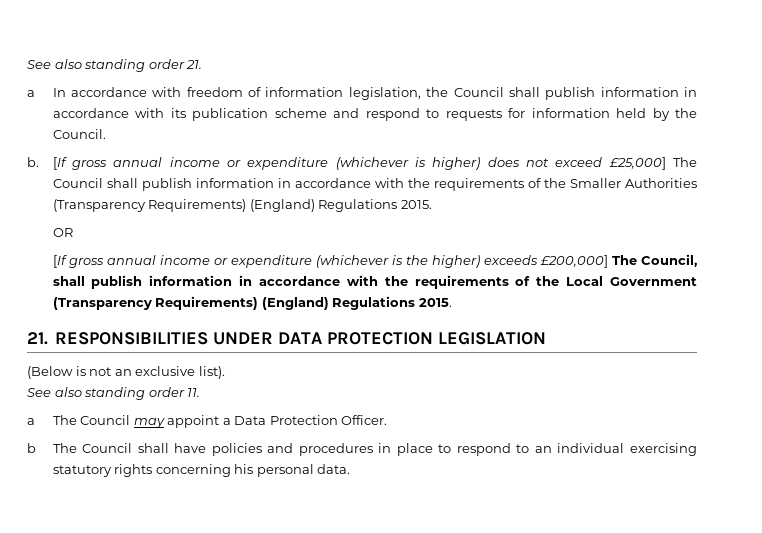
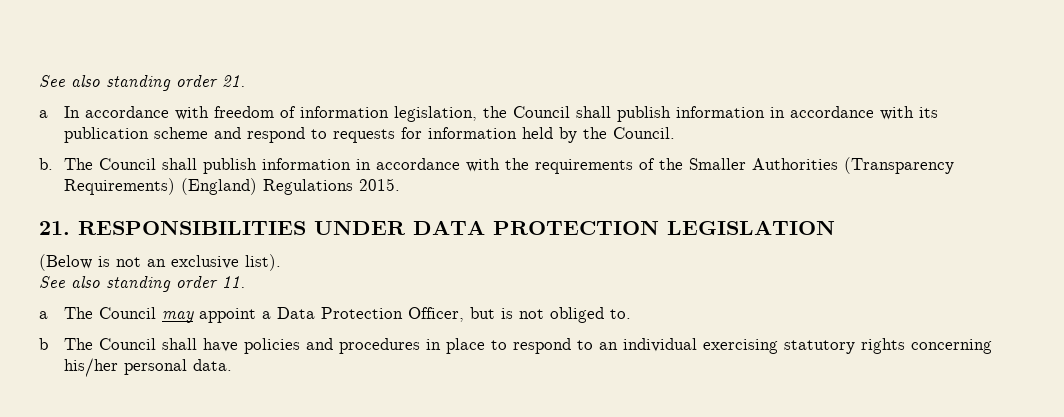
- [If gross annual income or expenditure (whichever is higher) does not exceed £25,000] The Council shall publish information in accordance with the requirements of the Smaller Authorities (Transparency Requirements) (England) Regulations 2015.
+ The Council shall publish information in accordance with the requirements of the Smaller Authorities (Transparency Requirements) (England) Regulations 2015.
- OR
- [If gross annual income or expenditure (whichever is the higher) exceeds £200,000] The Council, shall publish information in accordance with the requirements of the Local Government (Transparency Requirements) (England) Regulations 2015.
- a The Council may appoint a Data Protection Officer.
+ a The Council may appoint a Data Protection Officer, but is not obliged to.
- b The Council shall have policies and procedures in place to respond to an individual exercising statutory rights concerning his personal data.
+ b The Council shall have policies and procedures in place to respond to an individual exercising statutory rights concerning his/her personal data.

